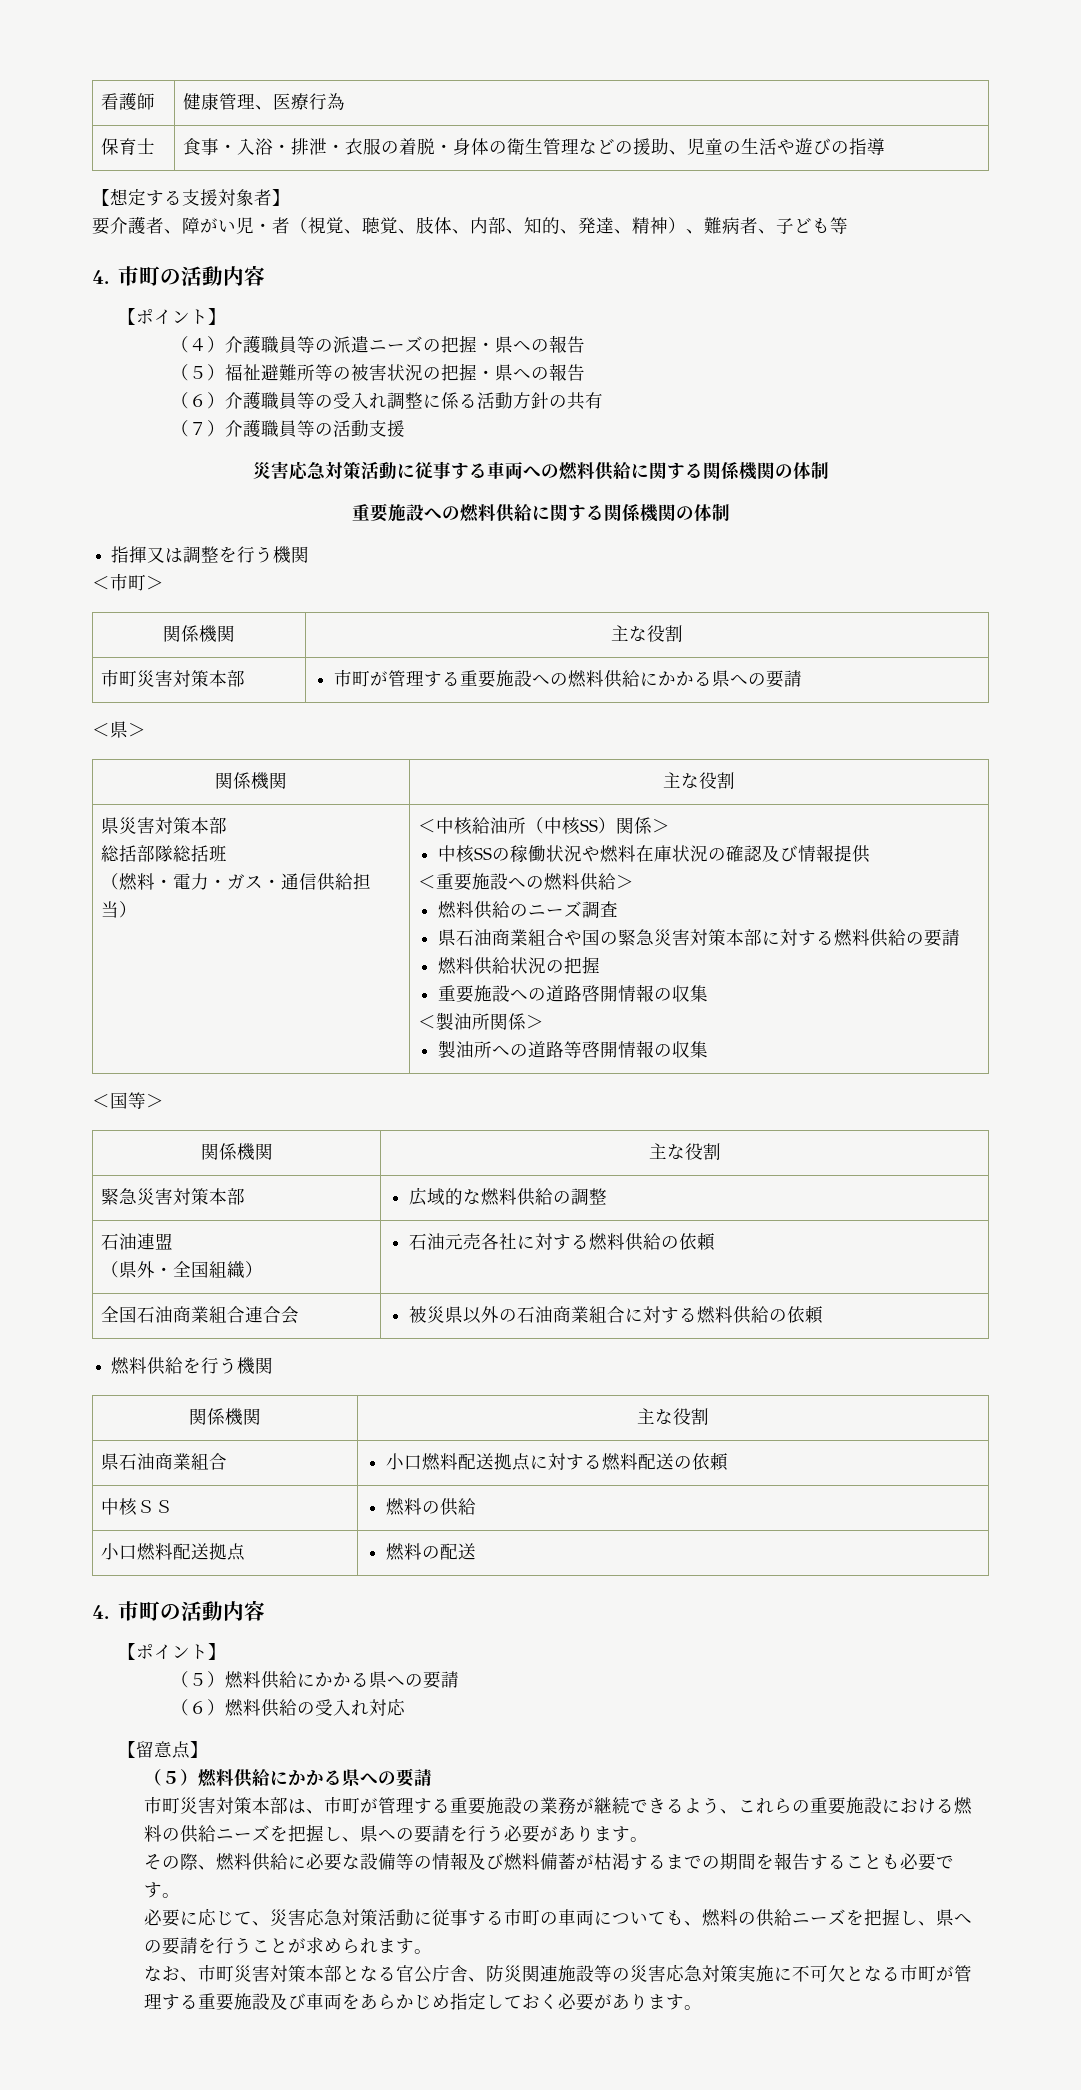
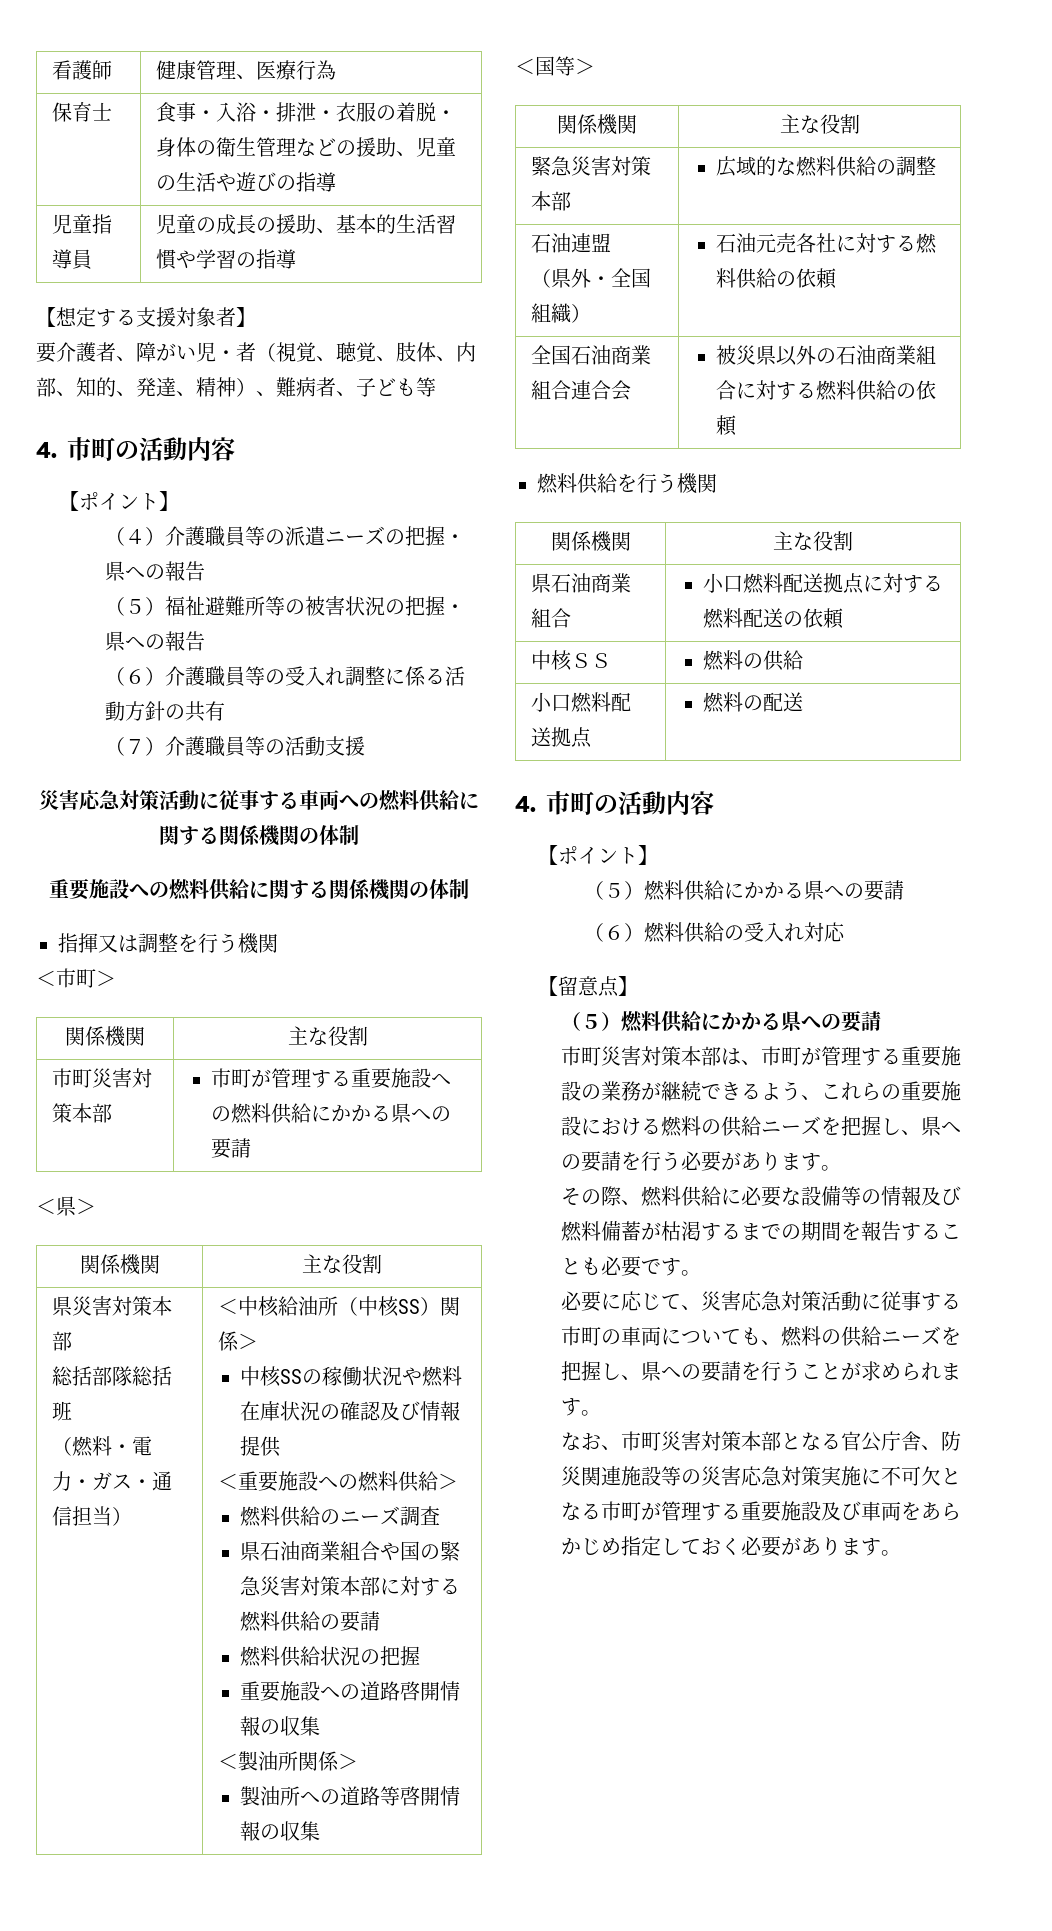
+ 児童指導員 | 児童の成長の援助、基本的生活習慣や学習の指導
- （燃料・電力・ガス・通信供給担当）
+ （燃料・電力・ガス・通信担当）

